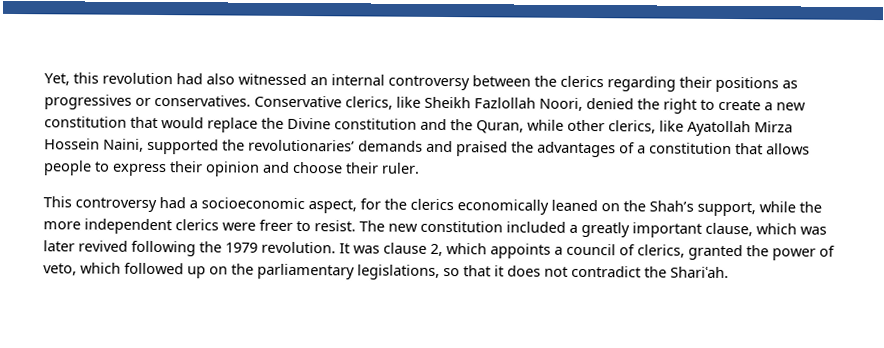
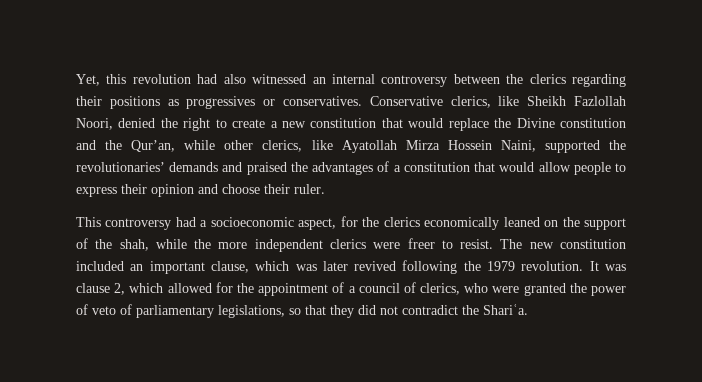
- Conservative clerics, like Sheikh Fazlollah Noori, denied the right to create a new constitution that would replace the Divine constitution and the Quran, while other clerics, like Ayatollah Mirza Hossein Naini, supported the revolutionaries’ demands and praised the advantages of a constitution that allows people to express their opinion and choose their ruler.
+ Conservative clerics, like Sheikh Fazlollah Noori, denied the right to create a new constitution that would replace the Divine constitution and the Qur’an, while other clerics, like Ayatollah Mirza Hossein Naini, supported the revolutionaries’ demands and praised the advantages of a constitution that would allow people to express their opinion and choose their ruler.
- This controversy had a socioeconomic aspect, for the clerics economically leaned on the Shah’s support, while the more independent clerics were freer to resist.
+ This controversy had a socioeconomic aspect, for the clerics economically leaned on the support of the shah, while the more independent clerics were freer to resist.
- The new constitution included a greatly important clause, which was later revived following the 1979 revolution.
+ The new constitution included an important clause, which was later revived following the 1979 revolution.
- It was clause 2, which appoints a council of clerics, granted the power of veto, which followed up on the parliamentary legislations, so that it does not contradict the Shariʿah.
+ It was clause 2, which allowed for the appointment of a council of clerics, who were granted the power of veto of parliamentary legislations, so that they did not contradict the Shariʿa.

